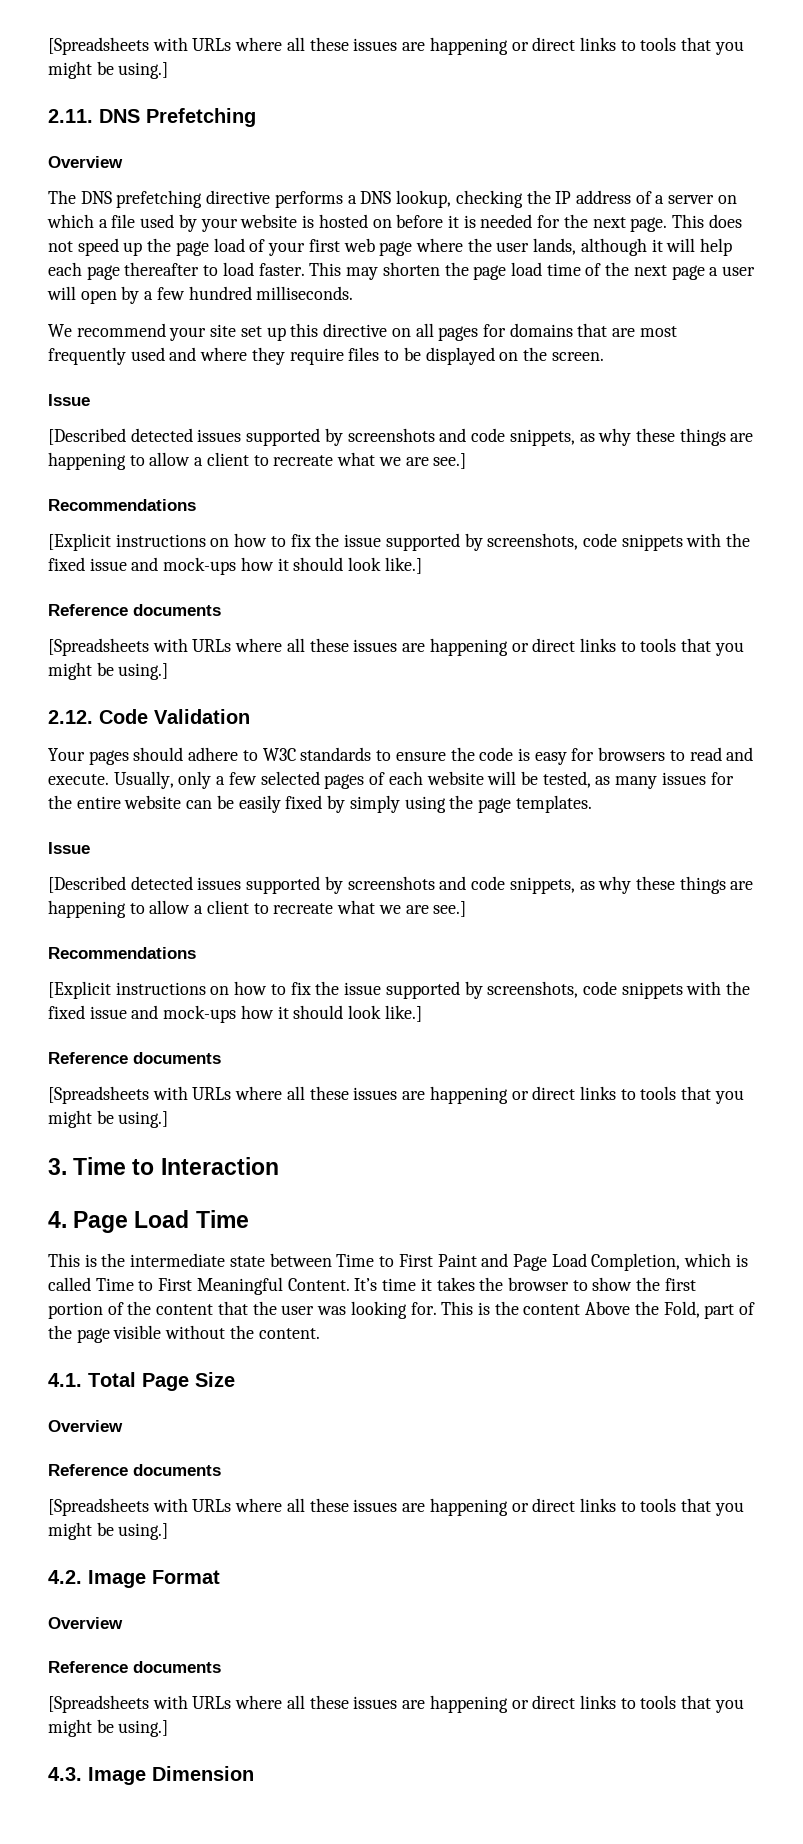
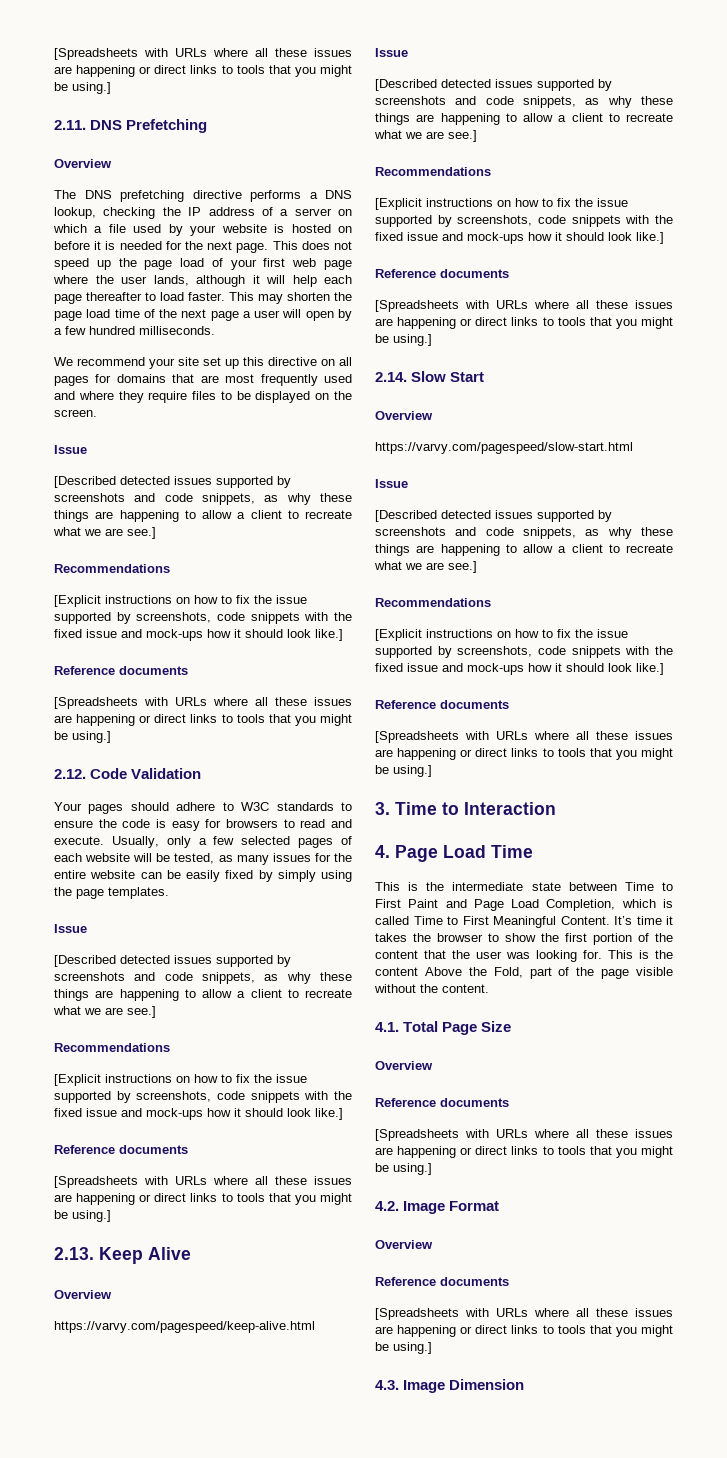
+ 2.13. Keep Alive
+ Overview
+ https://varvy.com/pagespeed/keep-alive.html
+ Issue
+ [Described detected issues supported by screenshots and code snippets, as why these things are happening to allow a client to recreate what we are see.]
+ Recommendations
+ [Explicit instructions on how to fix the issue supported by screenshots, code snippets with the fixed issue and mock-ups how it should look like.]
+ Reference documents
+ [Spreadsheets with URLs where all these issues are happening or direct links to tools that you might be using.]
+ 2.14. Slow Start
+ Overview
+ https://varvy.com/pagespeed/slow-start.html
+ Issue
+ [Described detected issues supported by screenshots and code snippets, as why these things are happening to allow a client to recreate what we are see.]
+ Recommendations
+ [Explicit instructions on how to fix the issue supported by screenshots, code snippets with the fixed issue and mock-ups how it should look like.]
+ Reference documents
+ [Spreadsheets with URLs where all these issues are happening or direct links to tools that you might be using.]

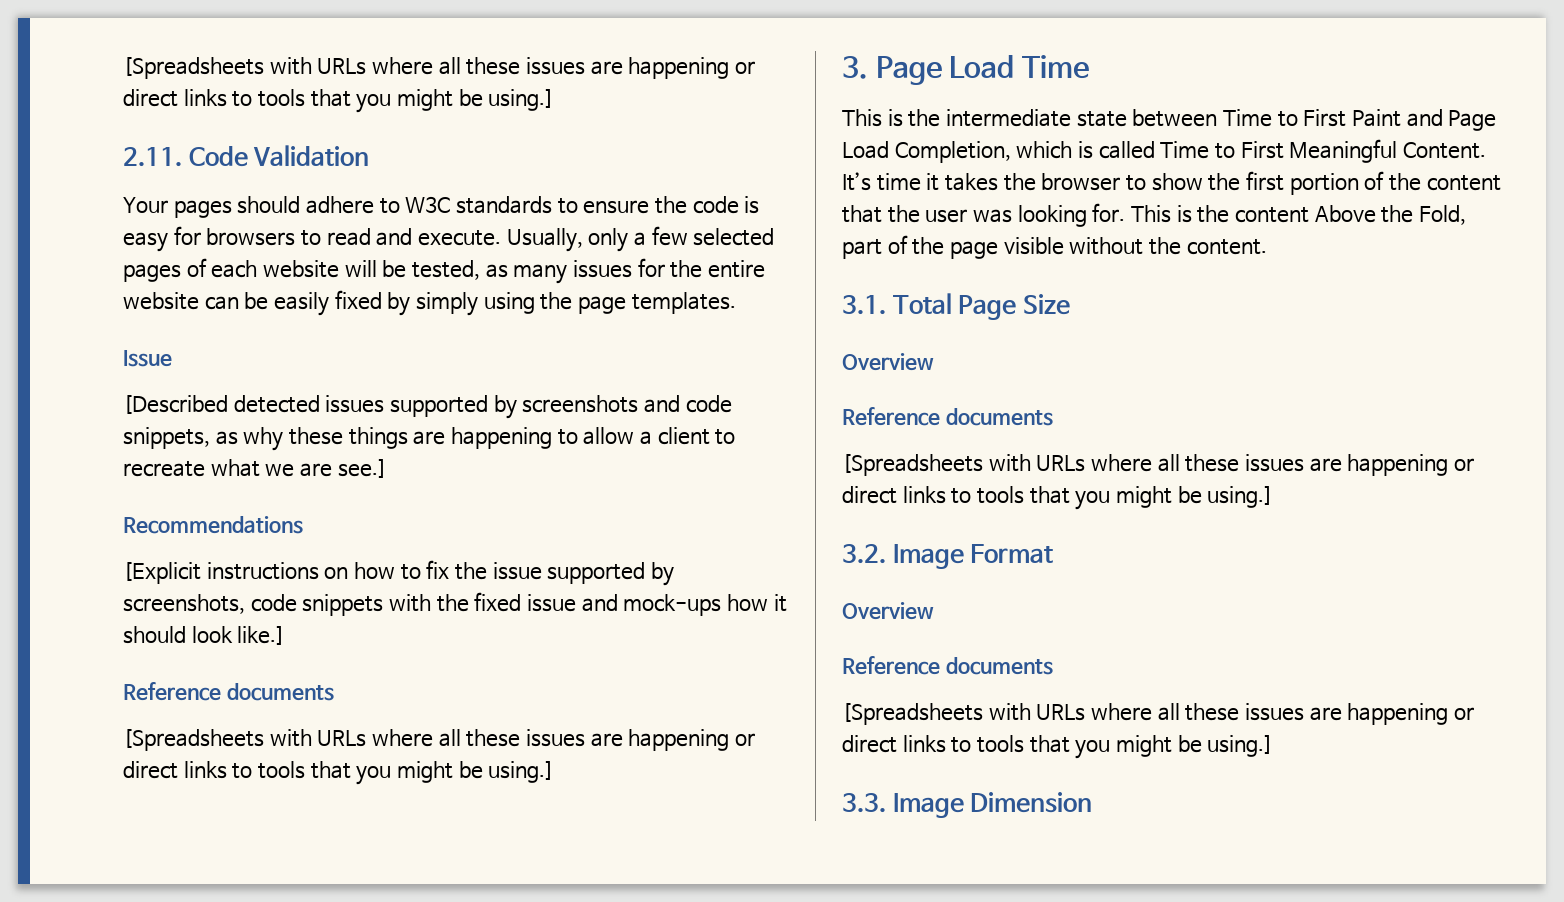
- 2.11. DNS Prefetching
- Overview
- The DNS prefetching directive performs a DNS lookup, checking the IP address of a server on which a file used by your website is hosted on before it is needed for the next page. This does not speed up the page load of your first web page where the user lands, although it will help each page thereafter to load faster. This may shorten the page load time of the next page a user will open by a few hundred milliseconds.
- We recommend your site set up this directive on all pages for domains that are most frequently used and where they require files to be displayed on the screen.
- Issue
- [Described detected issues supported by screenshots and code snippets, as why these things are happening to allow a client to recreate what we are see.]
- Recommendations
- [Explicit instructions on how to fix the issue supported by screenshots, code snippets with the fixed issue and mock-ups how it should look like.]
- Reference documents
- [Spreadsheets with URLs where all these issues are happening or direct links to tools that you might be using.]
- 2.12. Code Validation
+ 2.11. Code Validation
- 2.13. Keep Alive
- Overview
- https://varvy.com/pagespeed/keep-alive.html
- Issue
- [Described detected issues supported by screenshots and code snippets, as why these things are happening to allow a client to recreate what we are see.]
- Recommendations
- [Explicit instructions on how to fix the issue supported by screenshots, code snippets with the fixed issue and mock-ups how it should look like.]
- Reference documents
- [Spreadsheets with URLs where all these issues are happening or direct links to tools that you might be using.]
- 2.14. Slow Start
- Overview
- https://varvy.com/pagespeed/slow-start.html
- Issue
- [Described detected issues supported by screenshots and code snippets, as why these things are happening to allow a client to recreate what we are see.]
- Recommendations
- [Explicit instructions on how to fix the issue supported by screenshots, code snippets with the fixed issue and mock-ups how it should look like.]
- Reference documents
- [Spreadsheets with URLs where all these issues are happening or direct links to tools that you might be using.]
- 3. Time to Interaction
- 4. Page Load Time
+ 3. Page Load Time
- 4.1. Total Page Size
+ 3.1. Total Page Size
- 4.2. Image Format
+ 3.2. Image Format
- 4.3. Image Dimension
+ 3.3. Image Dimension

